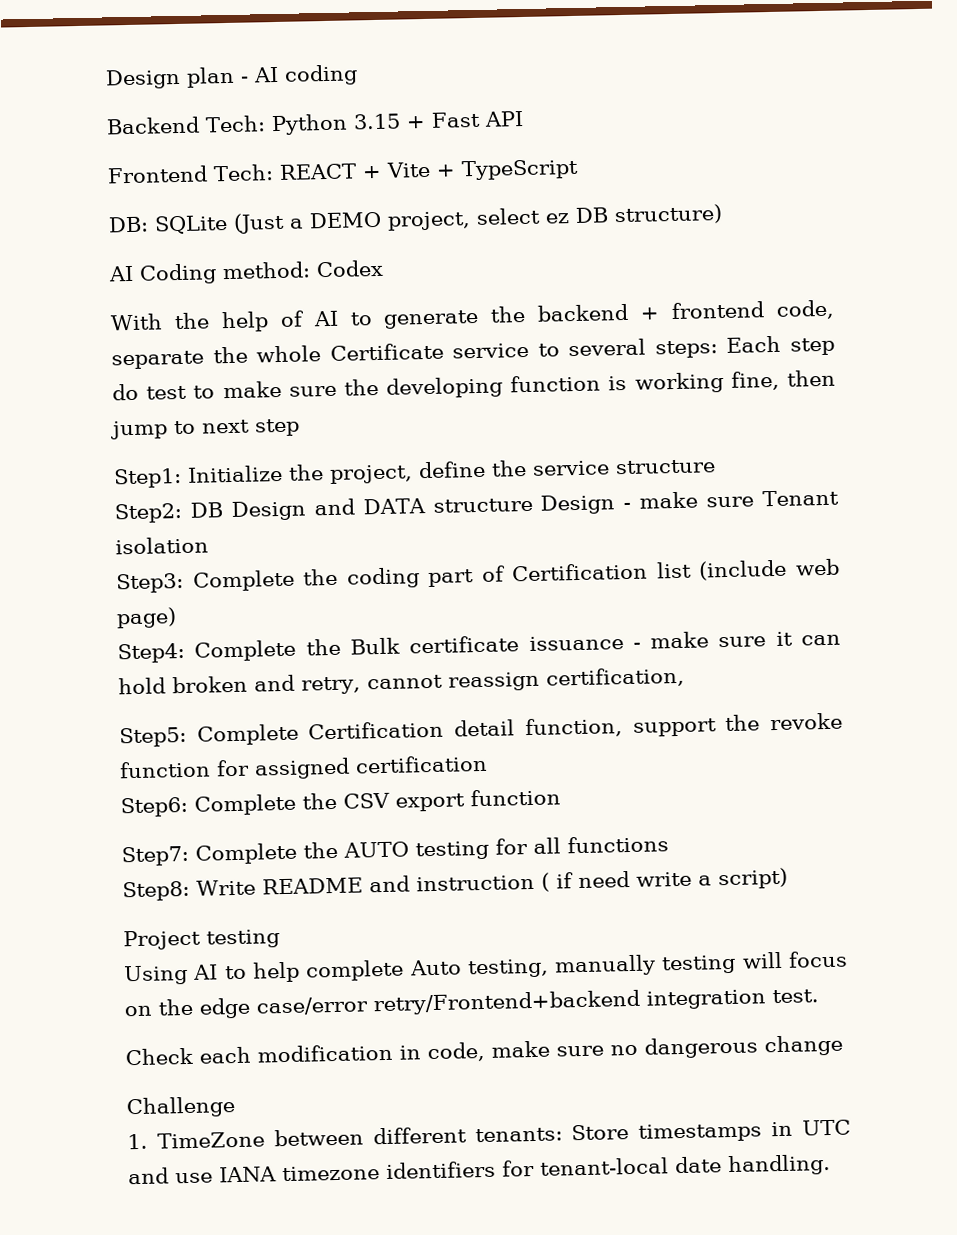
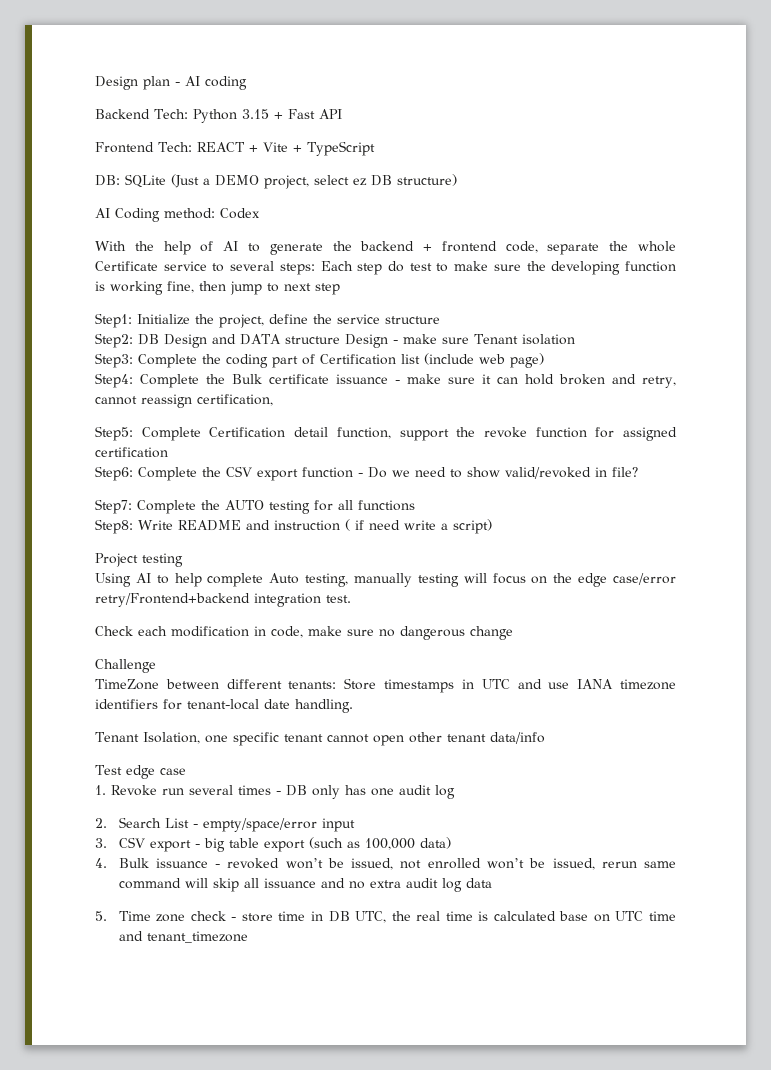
- Step6: Complete the CSV export function
+ Step6: Complete the CSV export function - Do we need to show valid/revoked in file?
- 1. TimeZone between different tenants: Store timestamps in UTC and use IANA timezone identifiers for tenant-local date handling.
+ TimeZone between different tenants: Store timestamps in UTC and use IANA timezone identifiers for tenant-local date handling.
+ Tenant Isolation, one specific tenant cannot open other tenant data/info
+ Test edge case
+ 1. Revoke run several times - DB only has one audit log
+ 2. Search List - empty/space/error input
+ 3. CSV export - big table export (such as 100,000 data)
+ 4. Bulk issuance - revoked won’t be issued, not enrolled won’t be issued, rerun same command will skip all issuance and no extra audit log data
+ 5. Time zone check - store time in DB UTC, the real time is calculated base on UTC time and tenant_timezone

